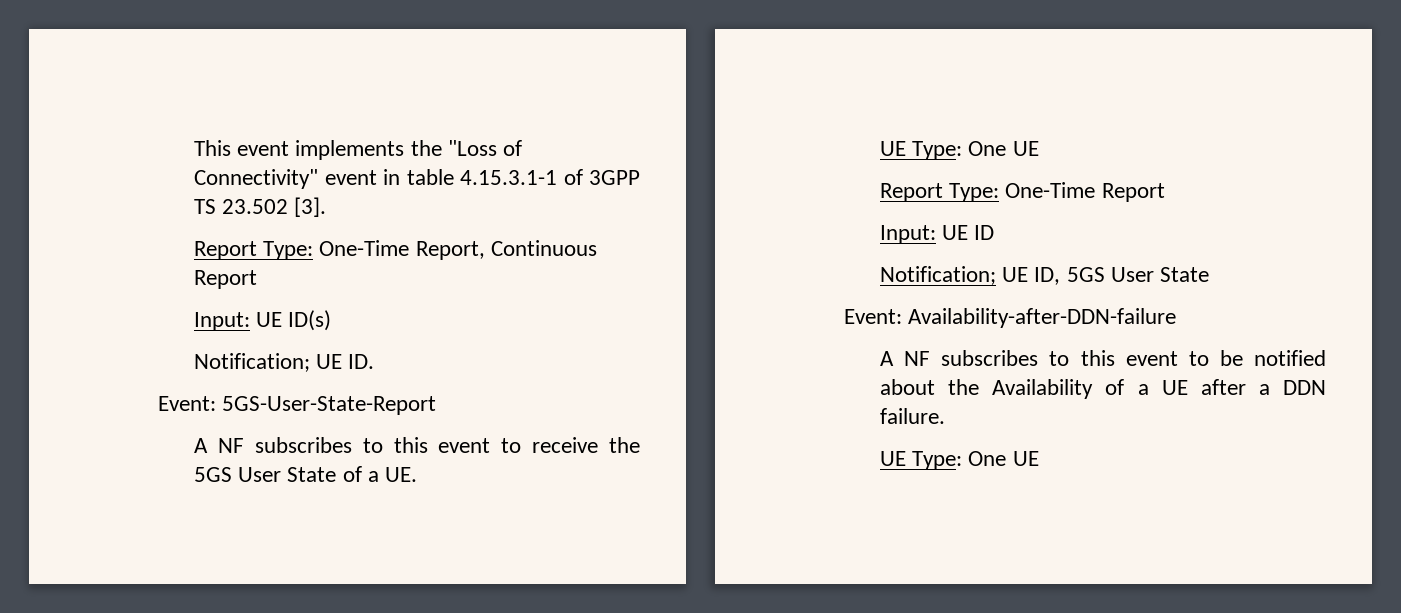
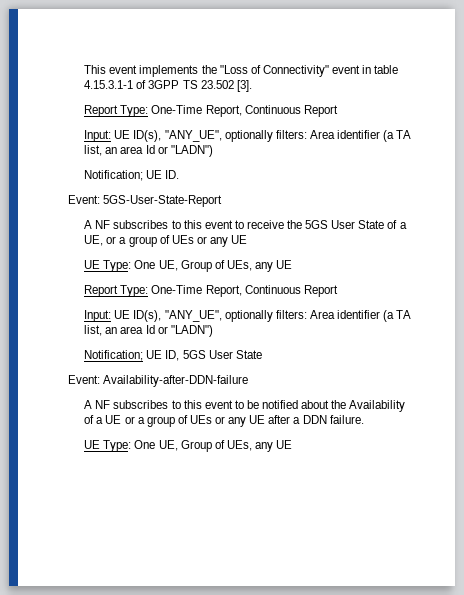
  This event implements the "Loss of Connectivity" event in table 4.15.3.1-1 of 3GPP TS 23.502 [3].
  Report Type: One-Time Report, Continuous Report
- Input: UE ID(s)
+ Input: UE ID(s), "ANY_UE", optionally filters: Area identifier (a TA list, an area Id or "LADN")
- A NF subscribes to this event to receive the 5GS User State of a UE.
- UE Type: One UE
- Report Type: One-Time Report
- Input: UE ID
+ A NF subscribes to this event to receive the 5GS User State of a UE, or a group of UEs or any UE
+ UE Type: One UE, Group of UEs, any UE
+ Report Type: One-Time Report, Continuous Report
+ Input: UE ID(s), "ANY_UE", optionally filters: Area identifier (a TA list, an area Id or "LADN")
- A NF subscribes to this event to be notified about the Availability of a UE after a DDN failure.
- UE Type: One UE
+ A NF subscribes to this event to be notified about the Availability of a UE or a group of UEs or any UE after a DDN failure.
+ UE Type: One UE, Group of UEs, any UE

